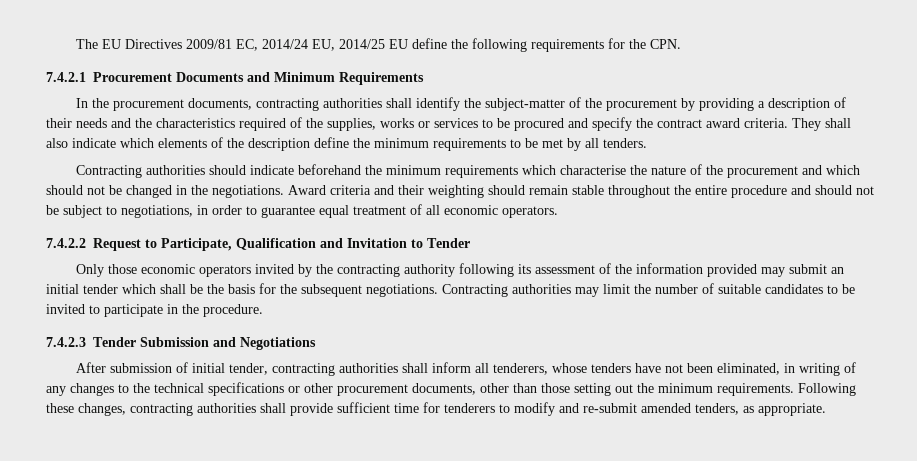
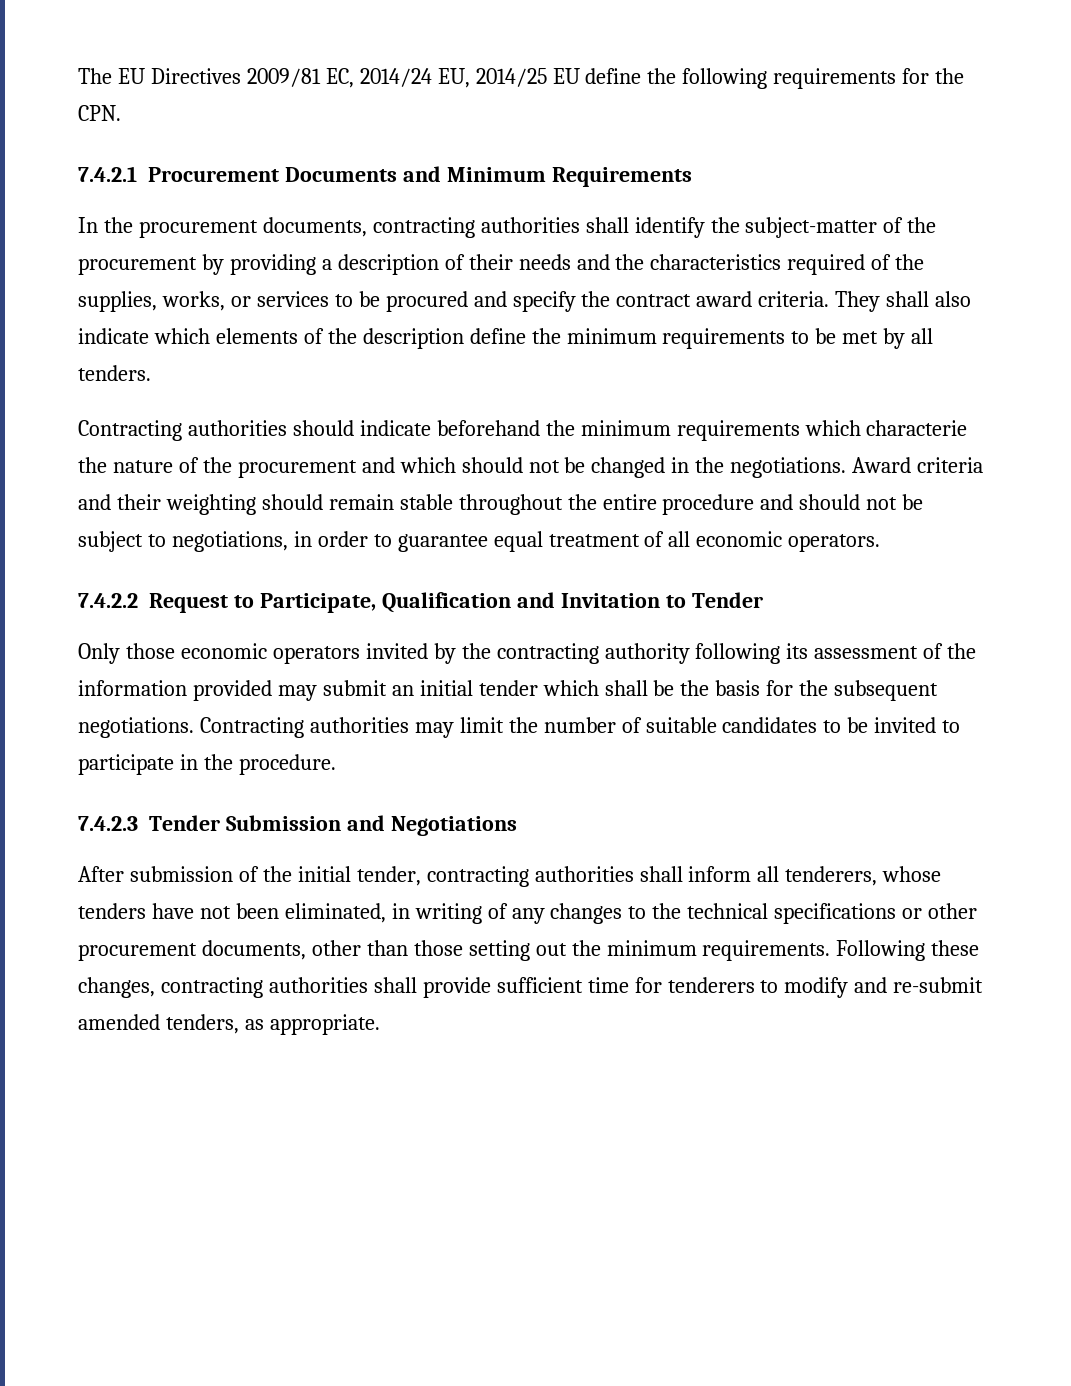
- In the procurement documents, contracting authorities shall identify the subject-matter of the procurement by providing a description of their needs and the characteristics required of the supplies, works or services to be procured and specify the contract award criteria.
+ In the procurement documents, contracting authorities shall identify the subject-matter of the procurement by providing a description of their needs and the characteristics required of the supplies, works, or services to be procured and specify the contract award criteria.
- Contracting authorities should indicate beforehand the minimum requirements which characterise the nature of the procurement and which should not be changed in the negotiations.
+ Contracting authorities should indicate beforehand the minimum requirements which characterie the nature of the procurement and which should not be changed in the negotiations.
- After submission of initial tender, contracting authorities shall inform all tenderers, whose tenders have not been eliminated, in writing of any changes to the technical specifications or other procurement documents, other than those setting out the minimum requirements.
+ After submission of the initial tender, contracting authorities shall inform all tenderers, whose tenders have not been eliminated, in writing of any changes to the technical specifications or other procurement documents, other than those setting out the minimum requirements.

